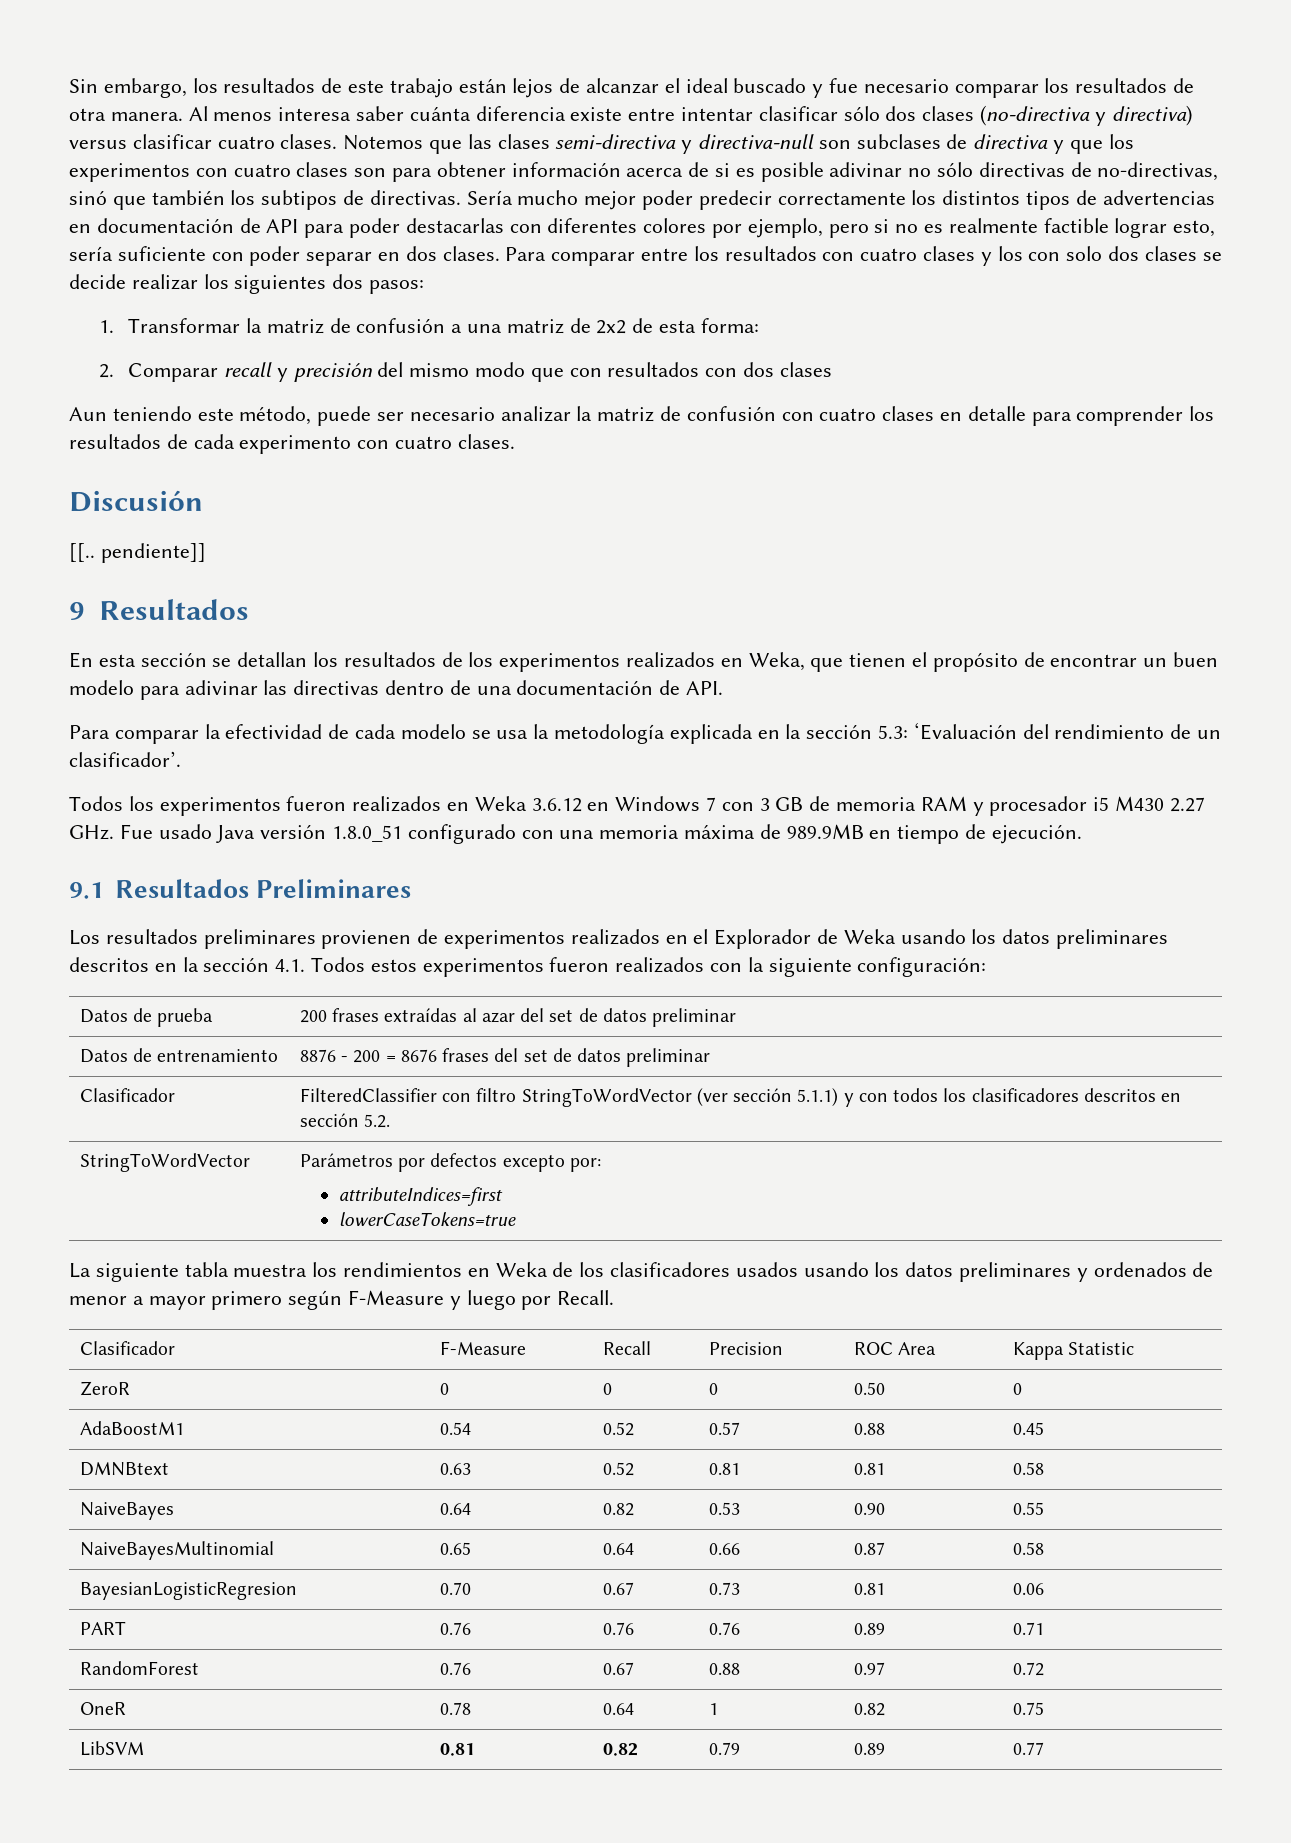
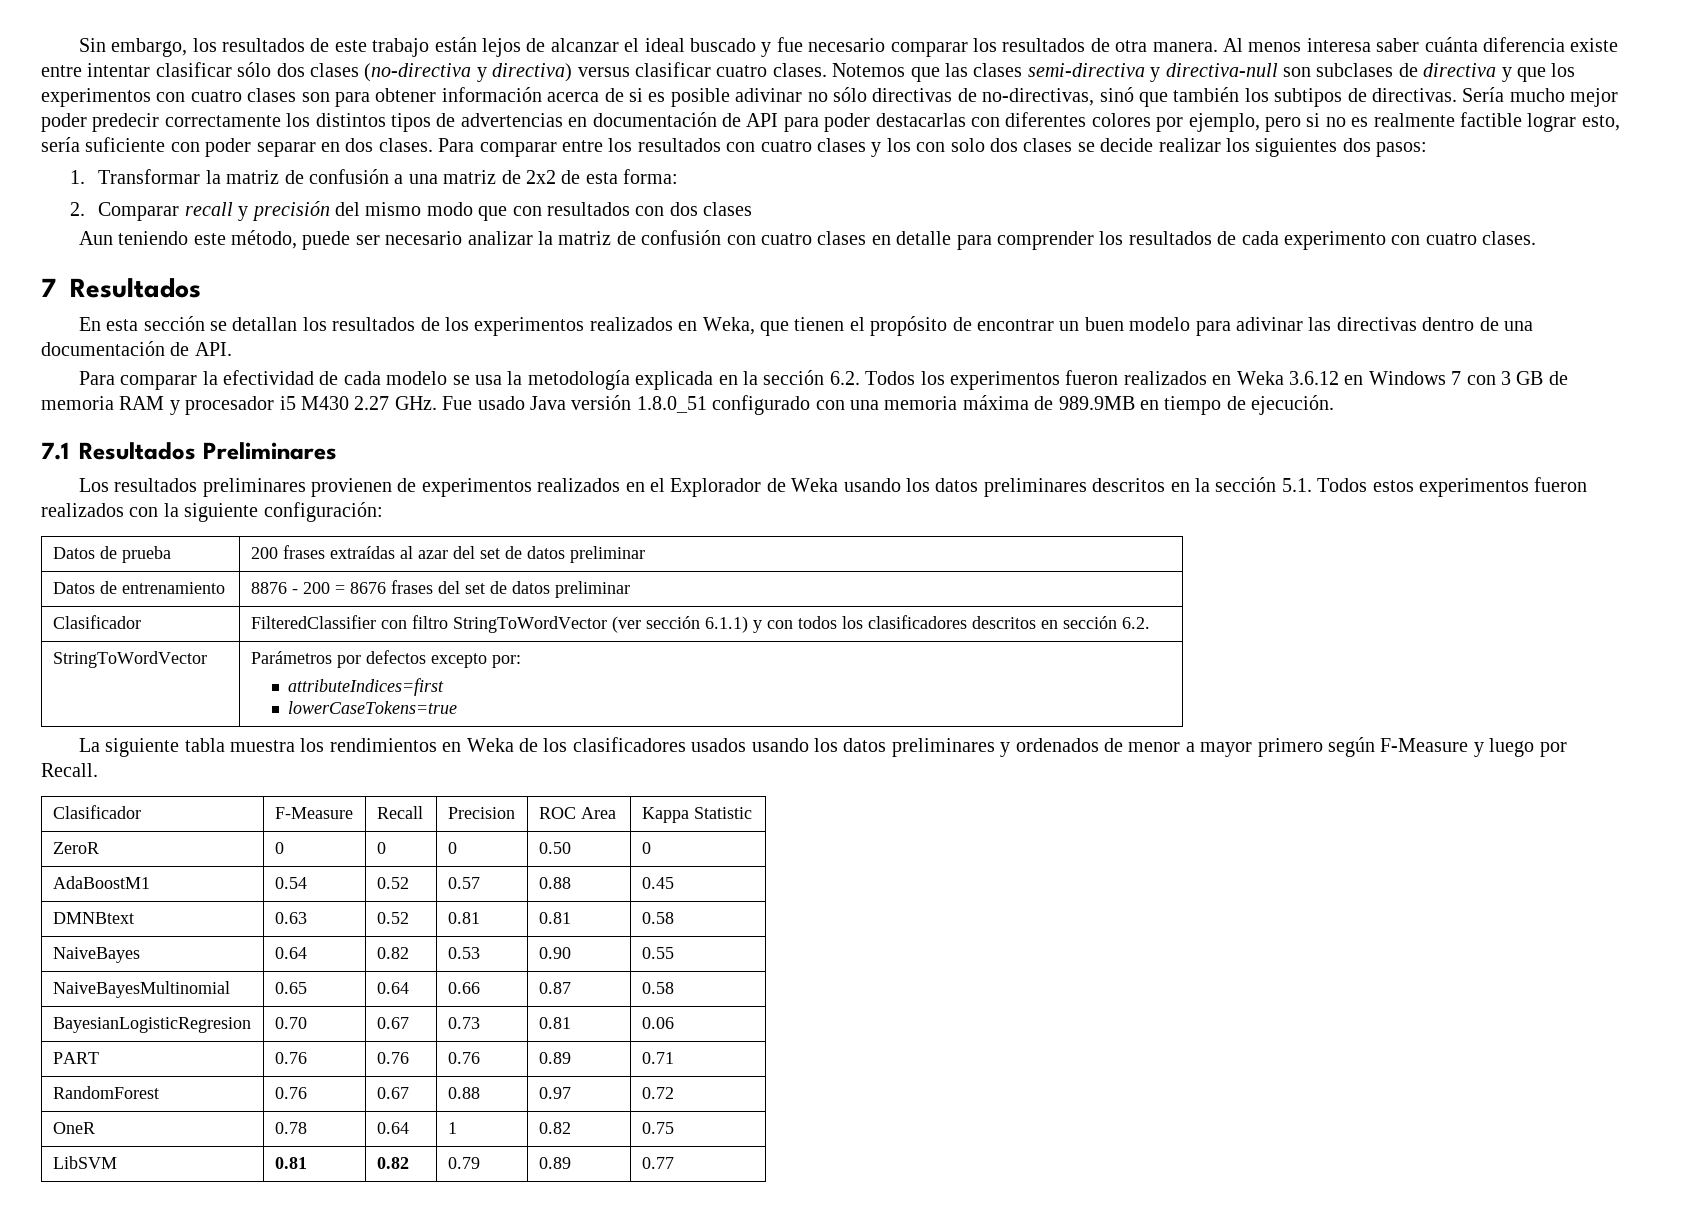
- Discusión
- [[.. pendiente]]
- 9 Resultados
+ 7 Resultados
- Para comparar la efectividad de cada modelo se usa la metodología explicada en la sección 5.3: ‘Evaluación del rendimiento de un clasificador’.
- Todos los experimentos fueron realizados en Weka 3.6.12 en Windows 7 con 3 GB de memoria RAM y procesador i5 M430 2.27 GHz. Fue usado Java versión 1.8.0_51 configurado con una memoria máxima de 989.9MB en tiempo de ejecución.
+ Para comparar la efectividad de cada modelo se usa la metodología explicada en la sección 6.2. Todos los experimentos fueron realizados en Weka 3.6.12 en Windows 7 con 3 GB de memoria RAM y procesador i5 M430 2.27 GHz. Fue usado Java versión 1.8.0_51 configurado con una memoria máxima de 989.9MB en tiempo de ejecución.
- 9.1 Resultados Preliminares
+ 7.1 Resultados Preliminares
- Los resultados preliminares provienen de experimentos realizados en el Explorador de Weka usando los datos preliminares descritos en la sección 4.1. Todos estos experimentos fueron realizados con la siguiente configuración:
+ Los resultados preliminares provienen de experimentos realizados en el Explorador de Weka usando los datos preliminares descritos en la sección 5.1. Todos estos experimentos fueron realizados con la siguiente configuración:
- Clasificador | FilteredClassifier con filtro StringToWordVector (ver sección 5.1.1) y con todos los clasificadores descritos en sección 5.2.
+ Clasificador | FilteredClassifier con filtro StringToWordVector (ver sección 6.1.1) y con todos los clasificadores descritos en sección 6.2.

